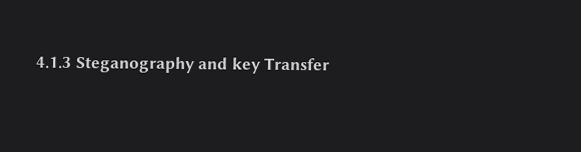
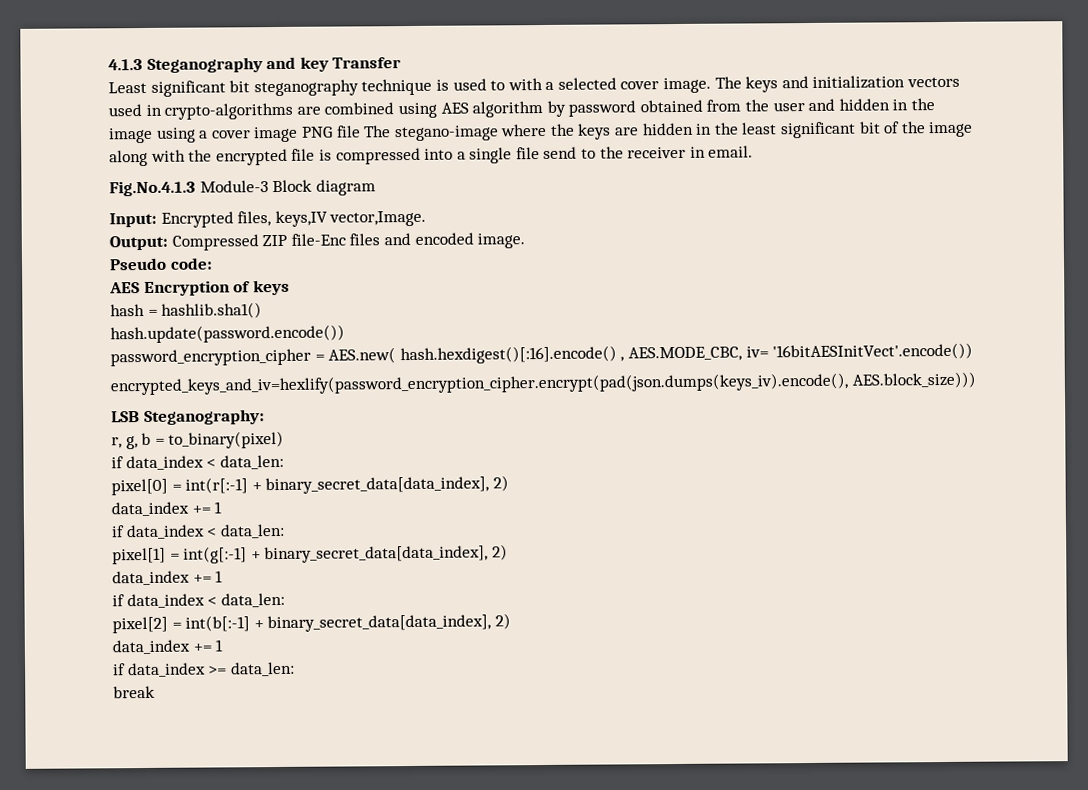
+ Least significant bit steganography technique is used to with a selected cover image. The keys and initialization vectors used in crypto-algorithms are combined using AES algorithm by password obtained from the user and hidden in the image using a cover image PNG file The stegano-image where the keys are hidden in the least significant bit of the image along with the encrypted file is compressed into a single file send to the receiver in email.
+ Fig.No.4.1.3 Module-3 Block diagram
+ Input: Encrypted files, keys,IV vector,Image.
+ Output: Compressed ZIP file-Enc files and encoded image.
+ Pseudo code:
+ AES Encryption of keys
+ hash = hashlib.sha1()
+ hash.update(password.encode())
+ password_encryption_cipher = AES.new( hash.hexdigest()[:16].encode() , AES.MODE_CBC, iv= '16bitAESInitVect'.encode())
+ encrypted_keys_and_iv=hexlify(password_encryption_cipher.encrypt(pad(json.dumps(keys_iv).encode(), AES.block_size)))
+ LSB Steganography:
+ r, g, b = to_binary(pixel)
+ if data_index < data_len:
+ pixel[0] = int(r[:-1] + binary_secret_data[data_index], 2)
+ data_index += 1
+ if data_index < data_len:
+ pixel[1] = int(g[:-1] + binary_secret_data[data_index], 2)
+ data_index += 1
+ if data_index < data_len:
+ pixel[2] = int(b[:-1] + binary_secret_data[data_index], 2)
+ data_index += 1
+ if data_index >= data_len:
+ break

